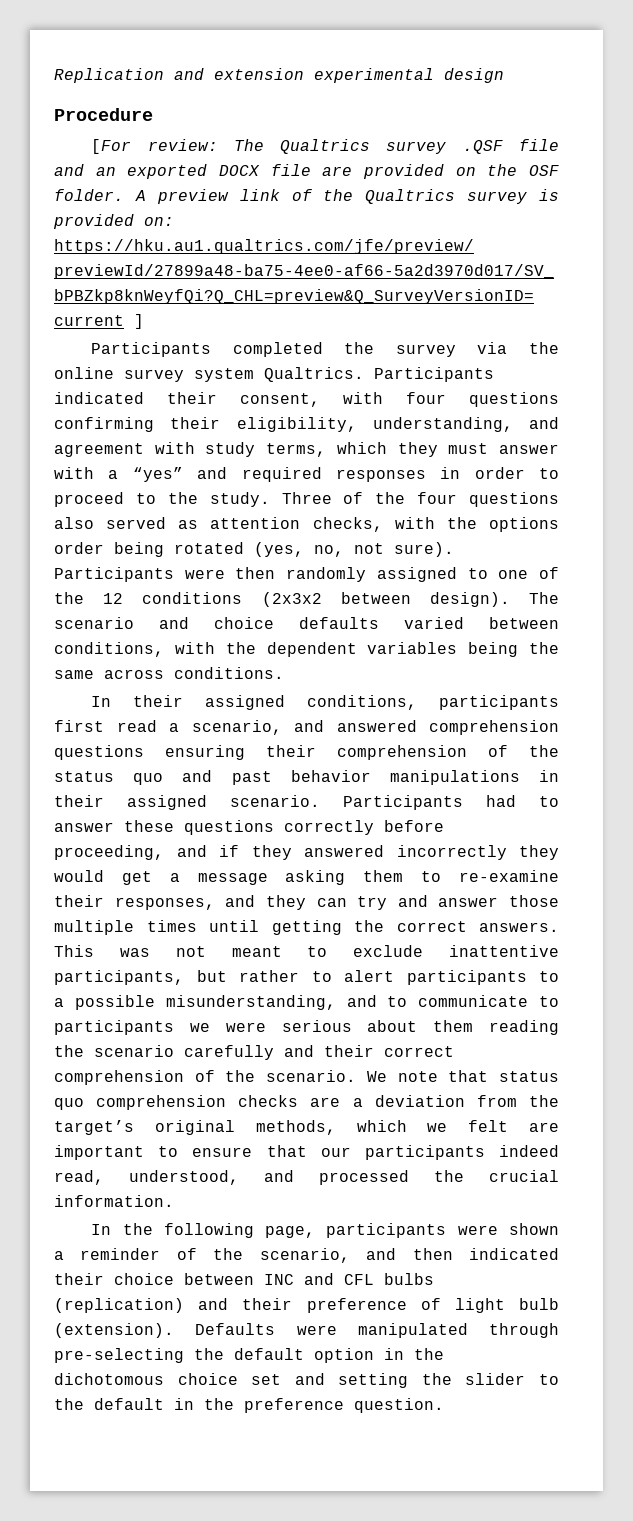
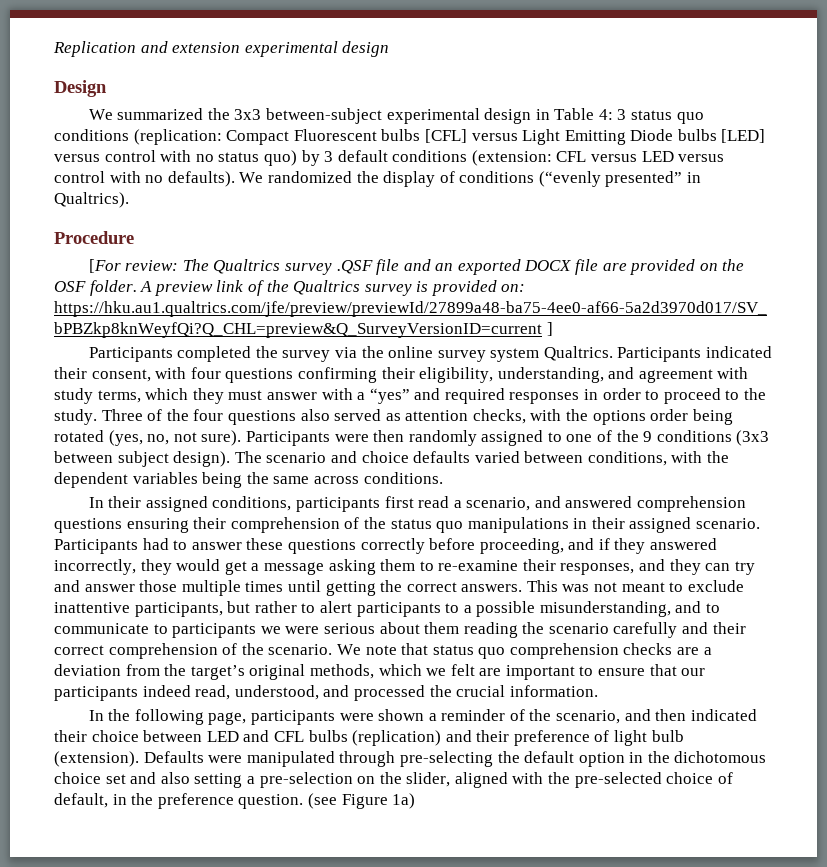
+ Design
+ We summarized the 3x3 between-subject experimental design in Table 4: 3 status quo conditions (replication: Compact Fluorescent bulbs [CFL] versus Light Emitting Diode bulbs [LED] versus control with no status quo) by 3 default conditions (extension: CFL versus LED versus control with no defaults). We randomized the display of conditions (“evenly presented” in Qualtrics).
- Participants were then randomly assigned to one of the 12 conditions (2x3x2 between design).
+ Participants were then randomly assigned to one of the 9 conditions (3x3 between subject design).
- In their assigned conditions, participants first read a scenario, and answered comprehension questions ensuring their comprehension of the status quo and past behavior manipulations in their assigned scenario.
+ In their assigned conditions, participants first read a scenario, and answered comprehension questions ensuring their comprehension of the status quo manipulations in their assigned scenario.
- Participants had to answer these questions correctly before proceeding, and if they answered incorrectly they would get a message asking them to re-examine their responses, and they can try and answer those multiple times until getting the correct answers.
+ Participants had to answer these questions correctly before proceeding, and if they answered incorrectly, they would get a message asking them to re-examine their responses, and they can try and answer those multiple times until getting the correct answers.
- In the following page, participants were shown a reminder of the scenario, and then indicated their choice between INC and CFL bulbs (replication) and their preference of light bulb (extension).
+ In the following page, participants were shown a reminder of the scenario, and then indicated their choice between LED and CFL bulbs (replication) and their preference of light bulb (extension).
- Defaults were manipulated through pre-selecting the default option in the dichotomous choice set and setting the slider to the default in the preference question.
+ Defaults were manipulated through pre-selecting the default option in the dichotomous choice set and also setting a pre-selection on the slider, aligned with the pre-selected choice of default, in the preference question.
+ (see Figure 1a)

